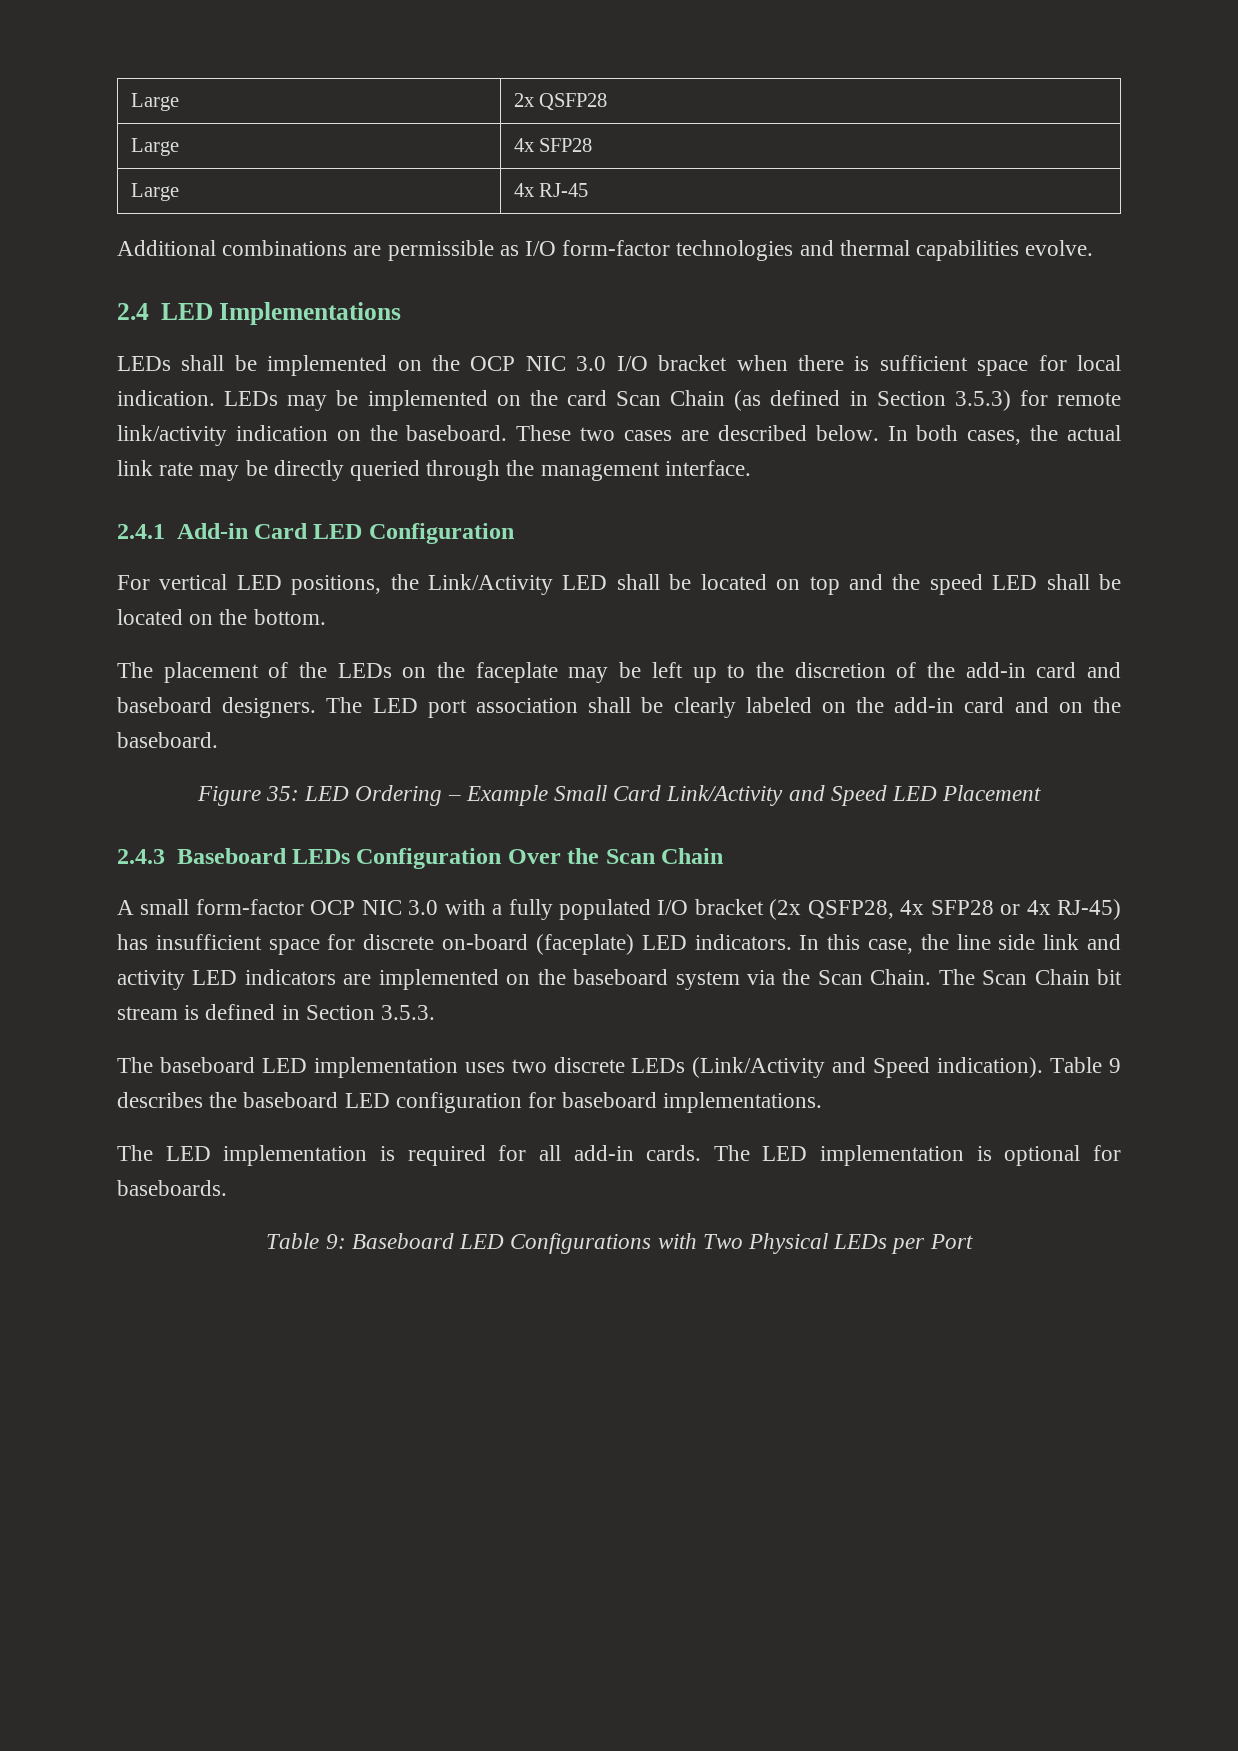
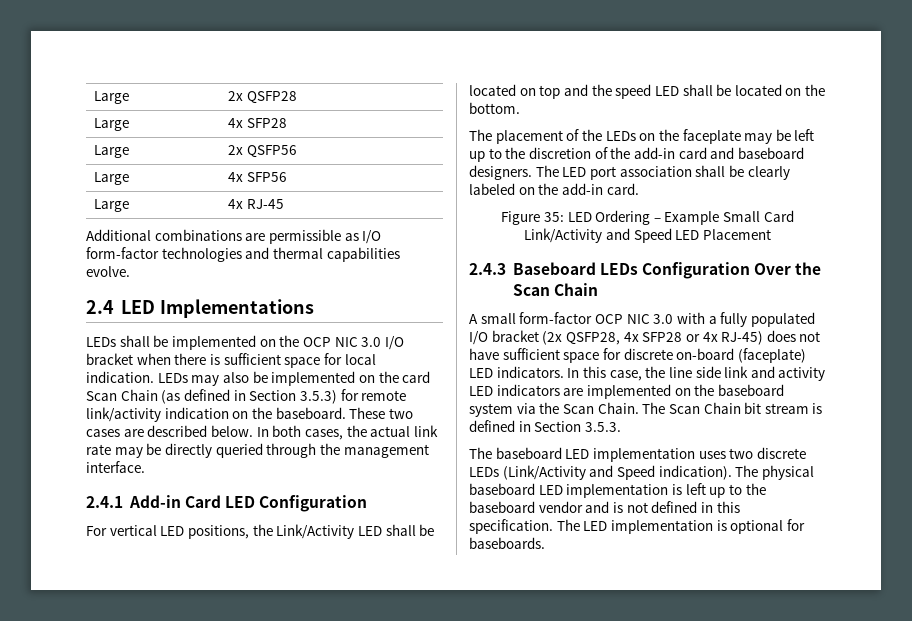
+ Large | 2x QSFP56
+ Large | 4x SFP56
- LEDs may be implemented on the card Scan Chain (as defined in Section 3.5.3) for remote link/activity indication on the baseboard.
+ LEDs may also be implemented on the card Scan Chain (as defined in Section 3.5.3) for remote link/activity indication on the baseboard.
- The LED port association shall be clearly labeled on the add-in card and on the baseboard.
+ The LED port association shall be clearly labeled on the add-in card.
- A small form-factor OCP NIC 3.0 with a fully populated I/O bracket (2x QSFP28, 4x SFP28 or 4x RJ-45) has insufficient space for discrete on-board (faceplate) LED indicators.
+ A small form-factor OCP NIC 3.0 with a fully populated I/O bracket (2x QSFP28, 4x SFP28 or 4x RJ-45) does not have sufficient space for discrete on-board (faceplate) LED indicators.
- Table 9 describes the baseboard LED configuration for baseboard implementations.
- The LED implementation is required for all add-in cards.
+ The physical baseboard LED implementation is left up to the baseboard vendor and is not defined in this specification.
- Table 9: Baseboard LED Configurations with Two Physical LEDs per Port

